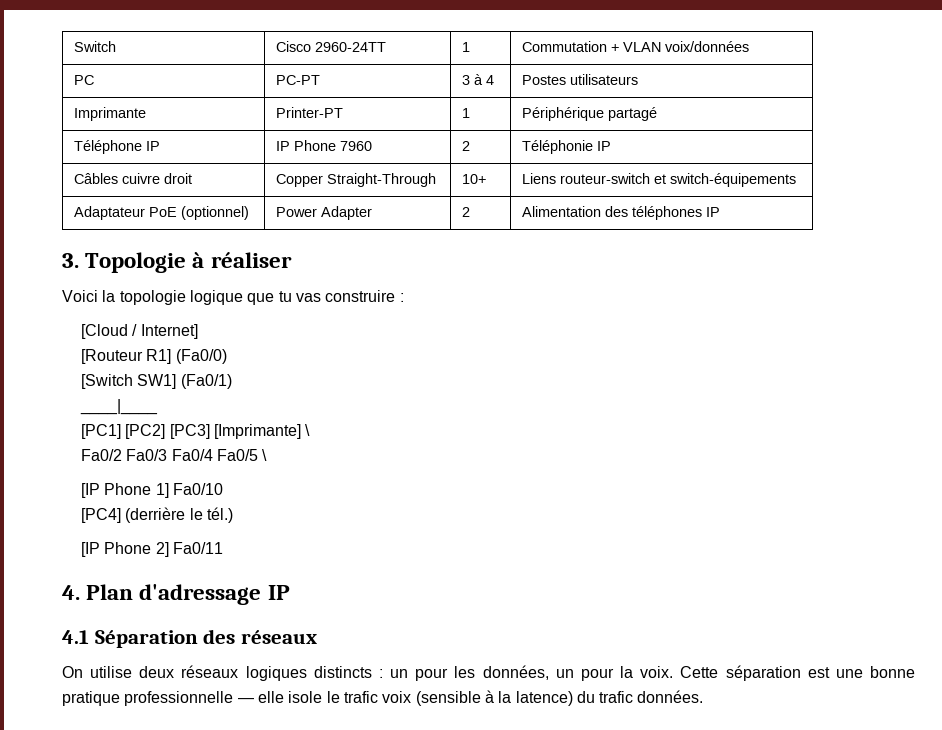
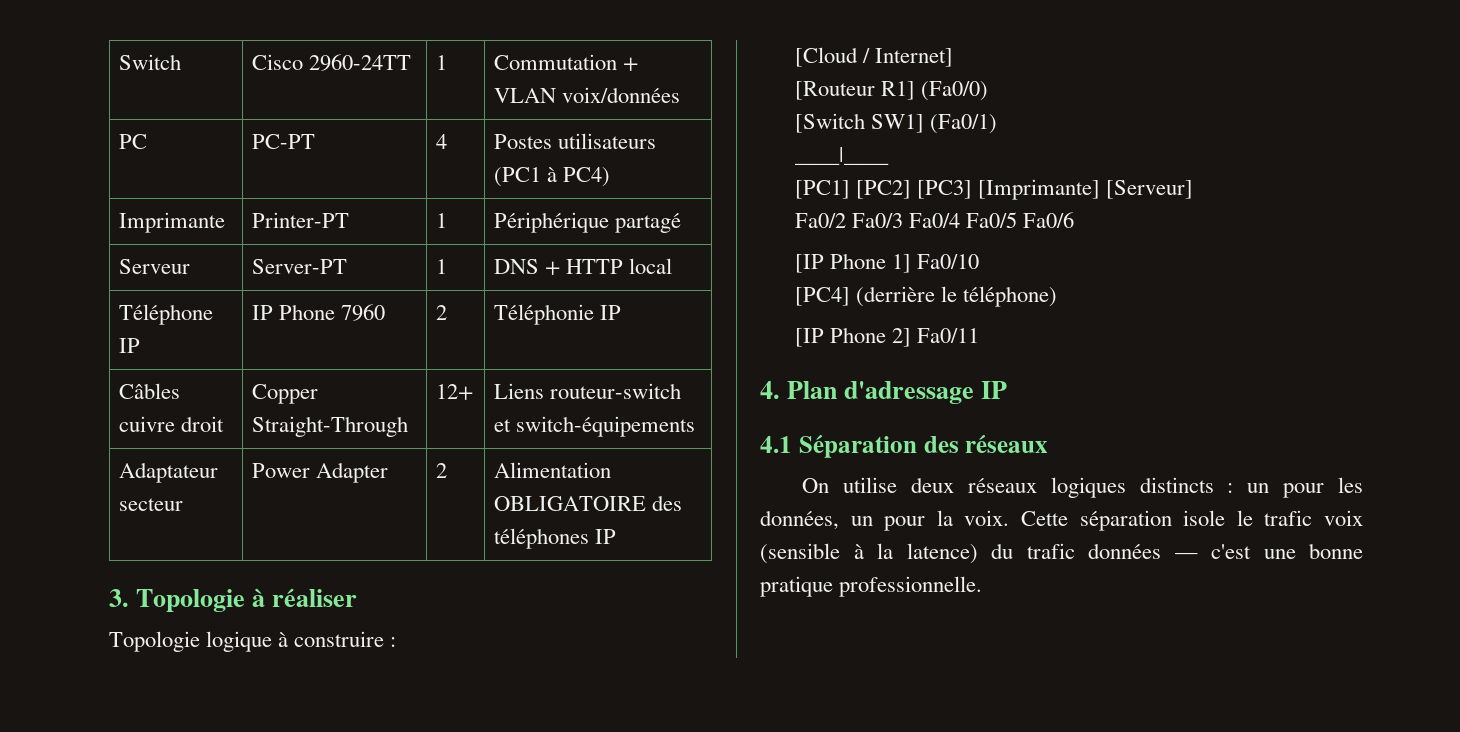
- PC | PC-PT | 3 à 4 | Postes utilisateurs
+ PC | PC-PT | 4 | Postes utilisateurs (PC1 à PC4)
+ Serveur | Server-PT | 1 | DNS + HTTP local
- Câbles cuivre droit | Copper Straight-Through | 10+ | Liens routeur-switch et switch-équipements
+ Câbles cuivre droit | Copper Straight-Through | 12+ | Liens routeur-switch et switch-équipements
- Adaptateur PoE (optionnel) | Power Adapter | 2 | Alimentation des téléphones IP
+ Adaptateur secteur | Power Adapter | 2 | Alimentation OBLIGATOIRE des téléphones IP
- Voici la topologie logique que tu vas construire :
+ Topologie logique à construire :
- [PC1] [PC2] [PC3] [Imprimante] \
+ [PC1] [PC2] [PC3] [Imprimante] [Serveur]
- Fa0/2 Fa0/3 Fa0/4 Fa0/5 \
+ Fa0/2 Fa0/3 Fa0/4 Fa0/5 Fa0/6
- [PC4] (derrière le tél.)
+ [PC4] (derrière le téléphone)
- Cette séparation est une bonne pratique professionnelle — elle isole le trafic voix (sensible à la latence) du trafic données.
+ Cette séparation isole le trafic voix (sensible à la latence) du trafic données — c'est une bonne pratique professionnelle.

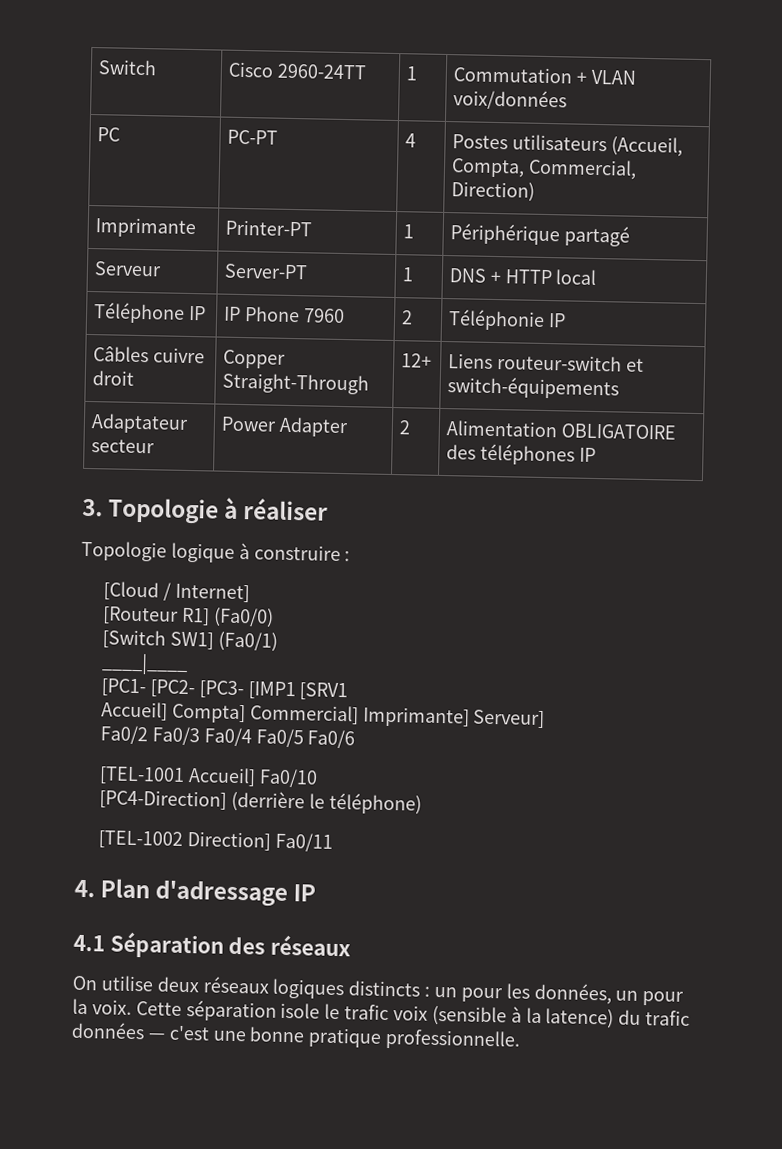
- PC | PC-PT | 4 | Postes utilisateurs (PC1 à PC4)
+ PC | PC-PT | 4 | Postes utilisateurs (Accueil, Compta, Commercial, Direction)
- [PC1] [PC2] [PC3] [Imprimante] [Serveur]
+ [PC1- [PC2- [PC3- [IMP1 [SRV1
+ Accueil] Compta] Commercial] Imprimante] Serveur]
- [IP Phone 1] Fa0/10
+ [TEL-1001 Accueil] Fa0/10
- [PC4] (derrière le téléphone)
+ [PC4-Direction] (derrière le téléphone)
- [IP Phone 2] Fa0/11
+ [TEL-1002 Direction] Fa0/11

